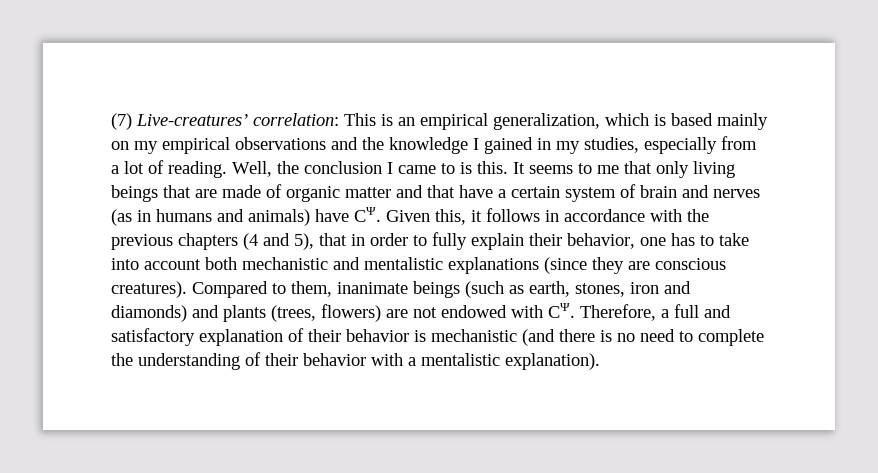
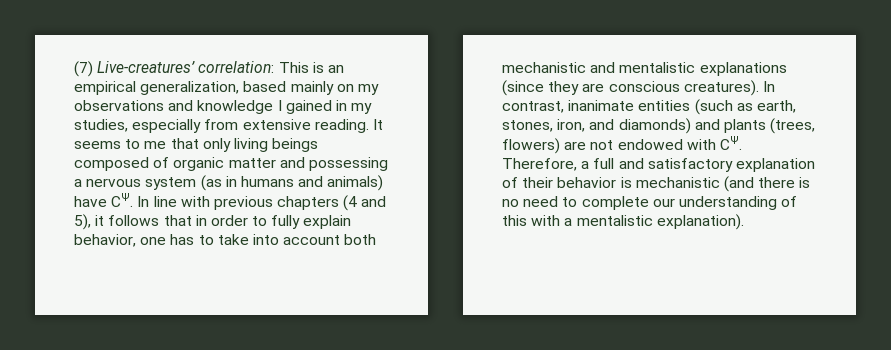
- (7) Live-creatures’ correlation: This is an empirical generalization, which is based mainly on my empirical observations and the knowledge I gained in my studies, especially from a lot of reading. Well, the conclusion I came to is this.
+ (7) Live-creatures’ correlation: This is an empirical generalization, based mainly on my observations and knowledge I gained in my studies, especially from extensive reading.
- It seems to me that only living beings that are made of organic matter and that have a certain system of brain and nerves (as in humans and animals) have CΨ. Given this, it follows in accordance with the previous chapters (4 and 5), that in order to fully explain their behavior, one has to take into account both mechanistic and mentalistic explanations (since they are conscious creatures).
+ It seems to me that only living beings composed of organic matter and possessing a nervous system (as in humans and animals) have CΨ. In line with previous chapters (4 and 5), it follows that in order to fully explain behavior, one has to take into account both mechanistic and mentalistic explanations (since they are conscious creatures).
- Compared to them, inanimate beings (such as earth, stones, iron and diamonds) and plants (trees, flowers) are not endowed with CΨ. Therefore, a full and satisfactory explanation of their behavior is mechanistic (and there is no need to complete the understanding of their behavior with a mentalistic explanation).
+ In contrast, inanimate entities (such as earth, stones, iron, and diamonds) and plants (trees, flowers) are not endowed with CΨ. Therefore, a full and satisfactory explanation of their behavior is mechanistic (and there is no need to complete our understanding of this with a mentalistic explanation).

